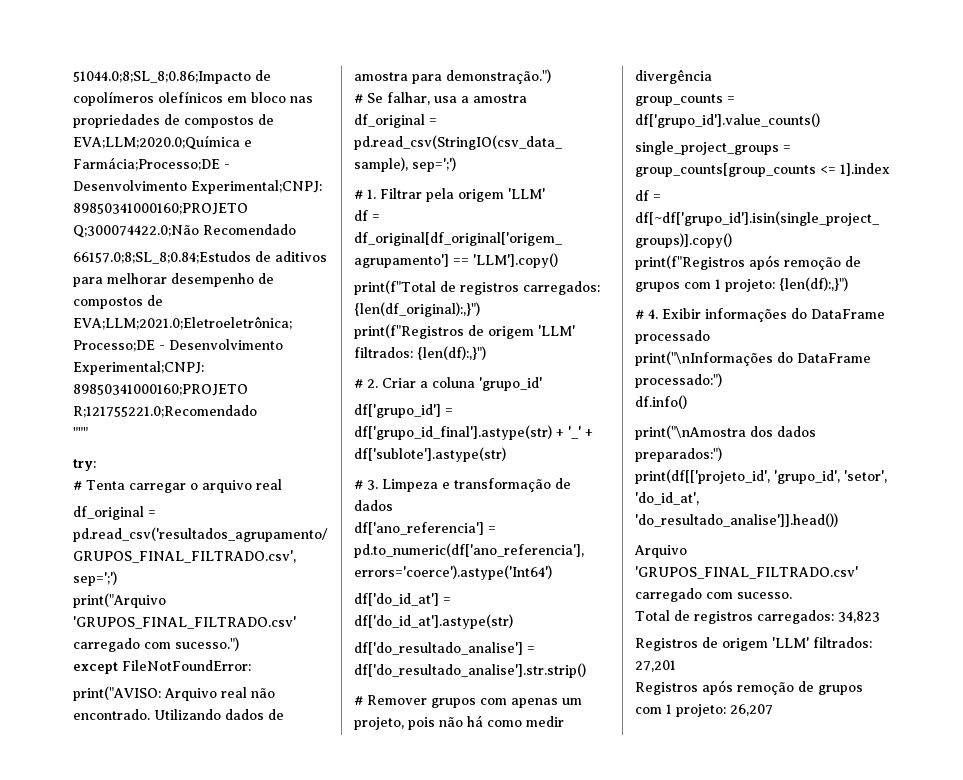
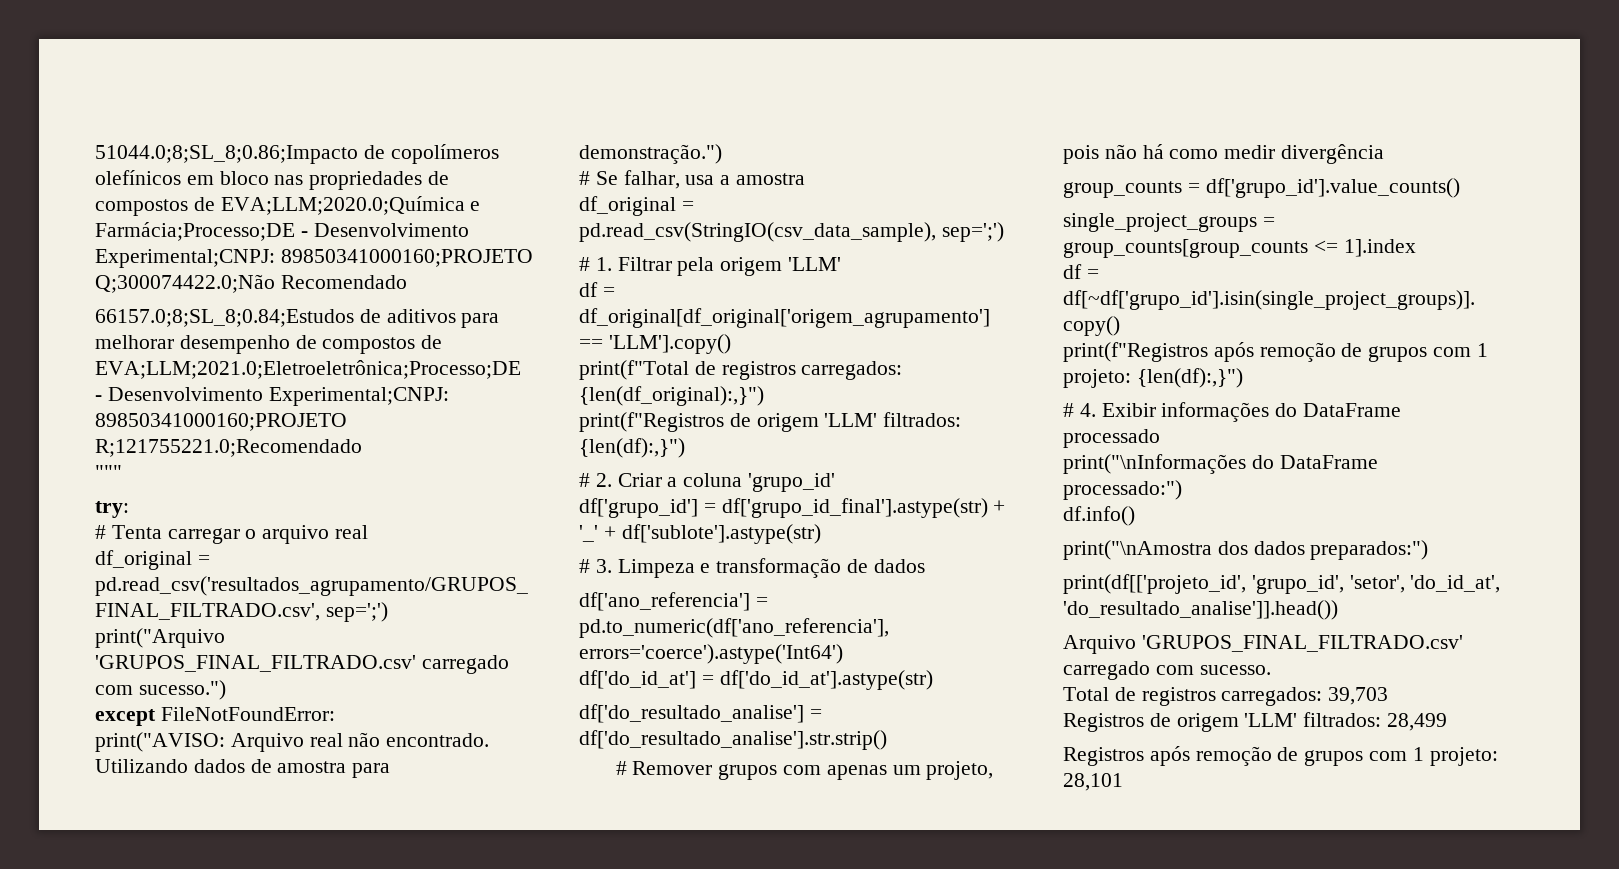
- Total de registros carregados: 34,823
+ Total de registros carregados: 39,703
- Registros de origem 'LLM' filtrados: 27,201
+ Registros de origem 'LLM' filtrados: 28,499
- Registros após remoção de grupos com 1 projeto: 26,207
+ Registros após remoção de grupos com 1 projeto: 28,101

